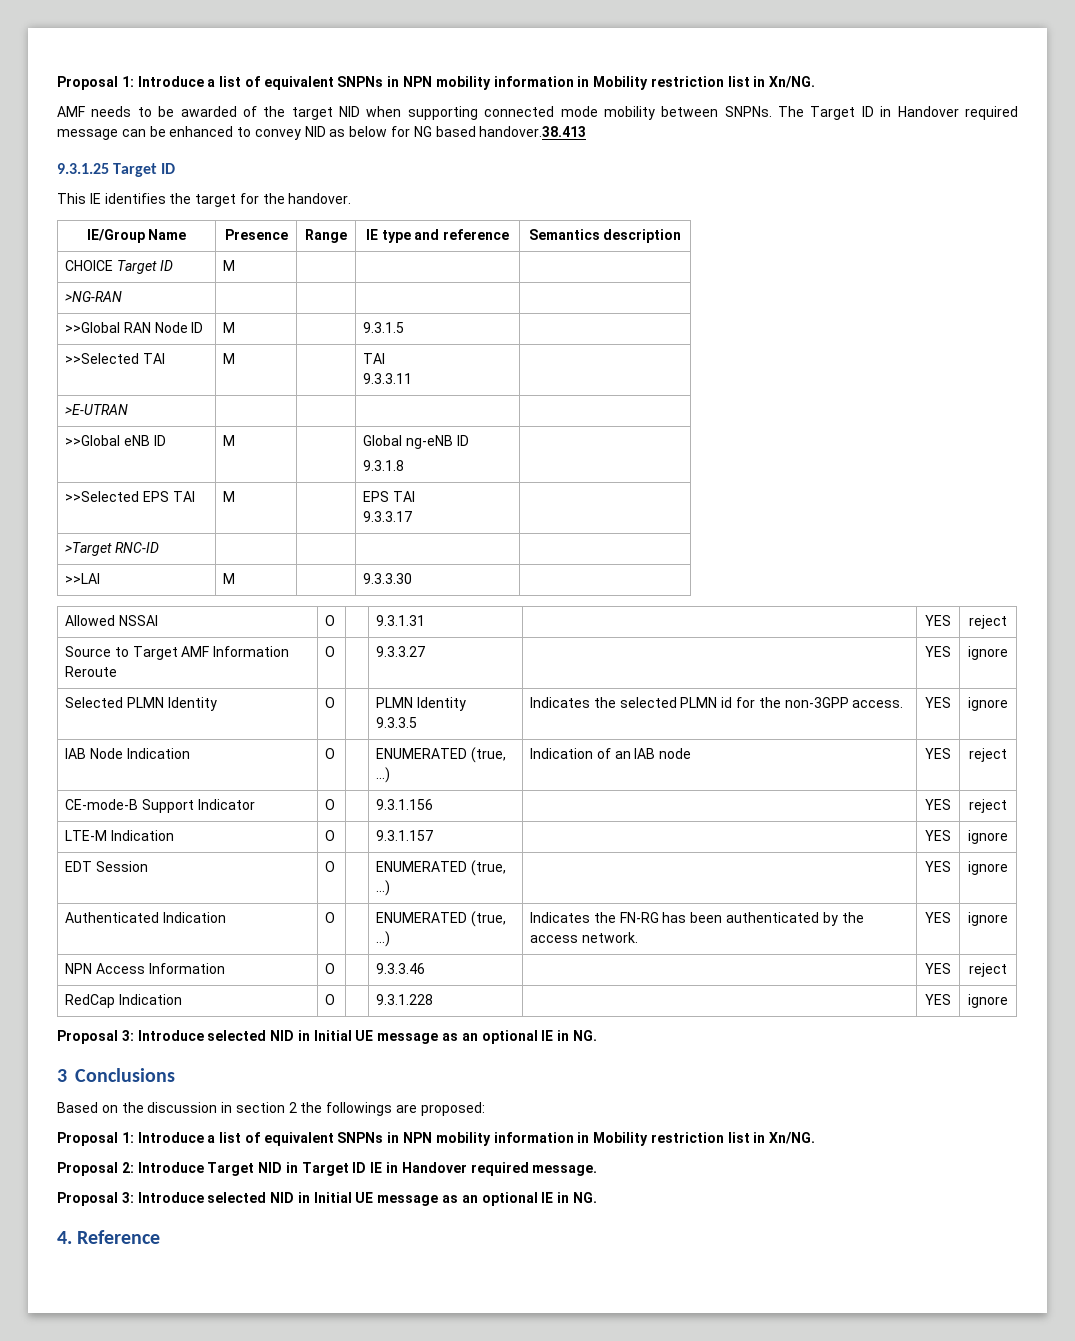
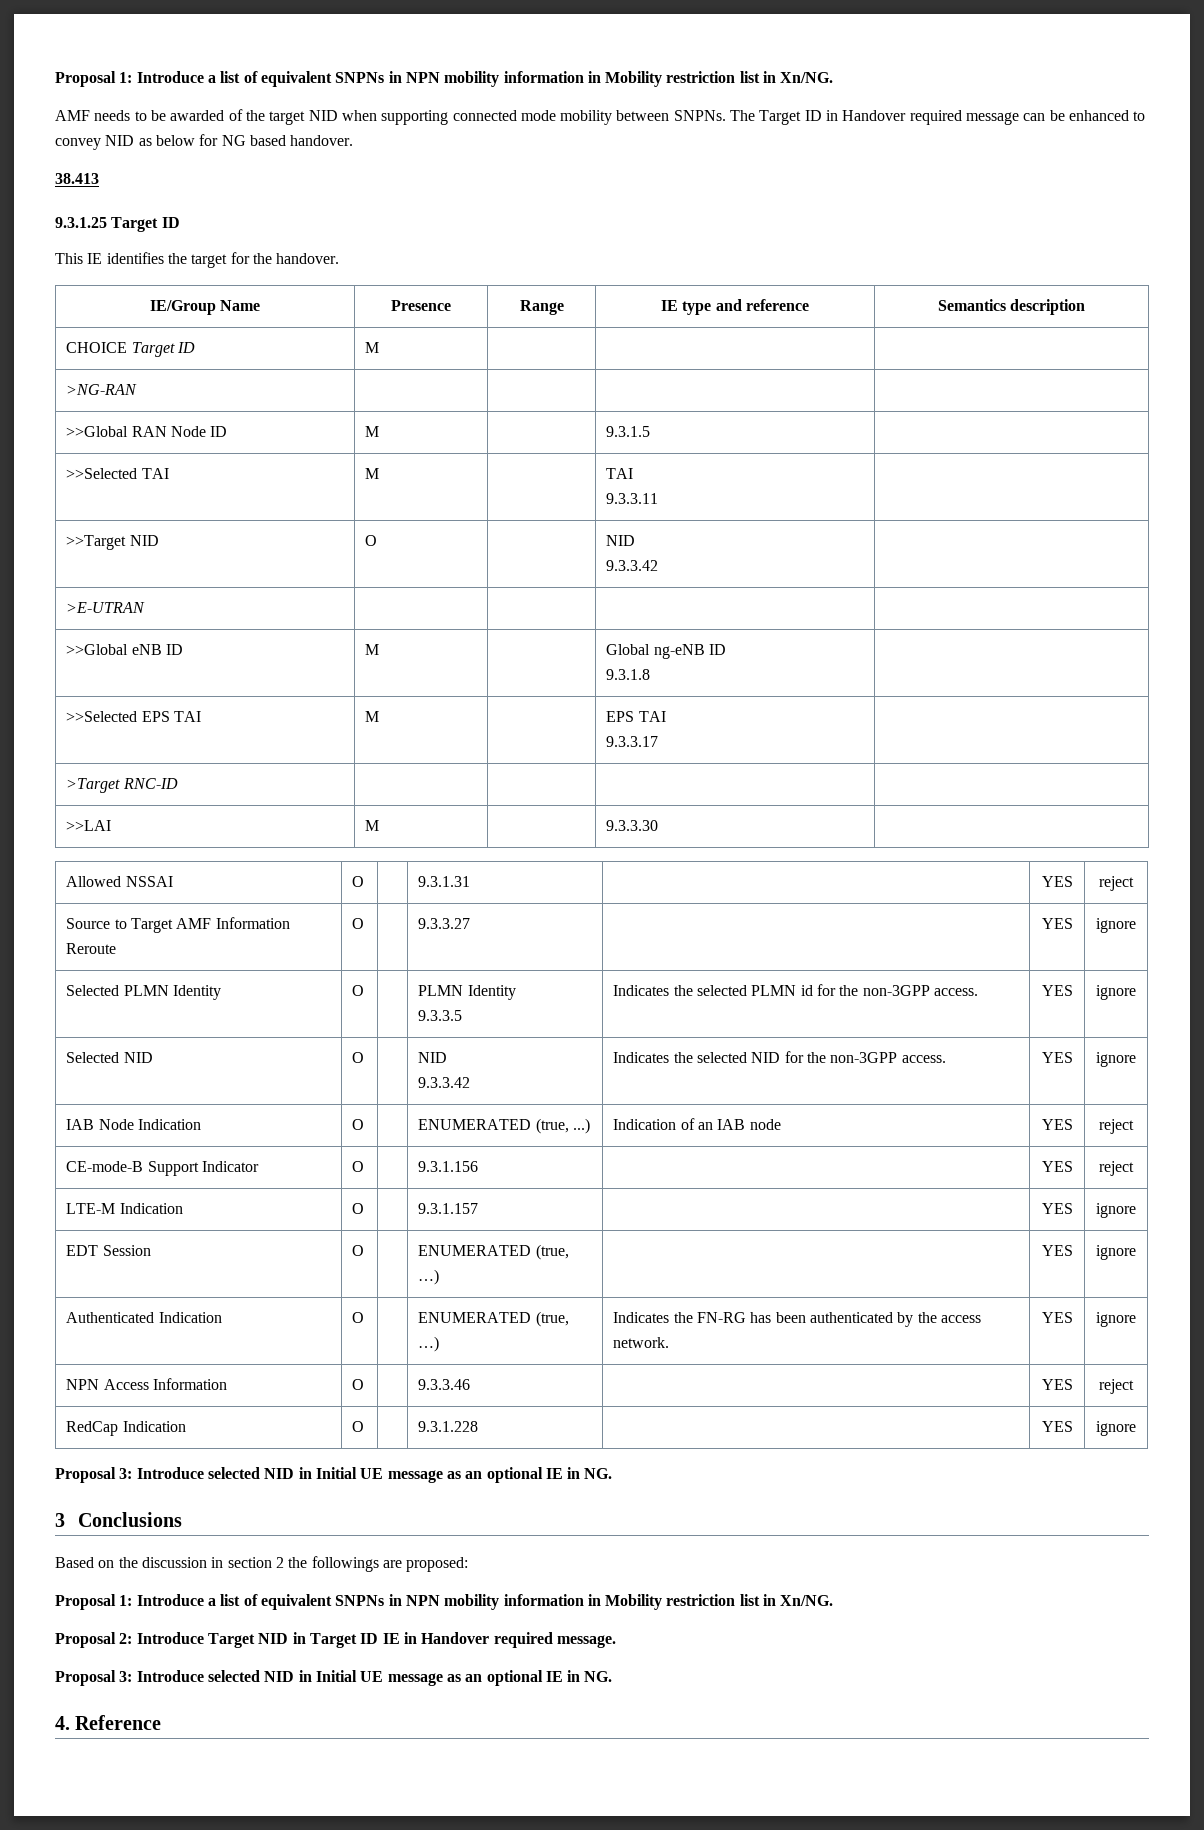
- The Target ID in Handover required message can be enhanced to convey NID as below for NG based handover.38.413
+ The Target ID in Handover required message can be enhanced to convey NID as below for NG based handover.
+ 38.413
+ >>Target NID | O | | NID
+ 9.3.3.42 |
+ Selected NID | O | | NID
+ 9.3.3.42 | Indicates the selected NID for the non-3GPP access. | YES | ignore

